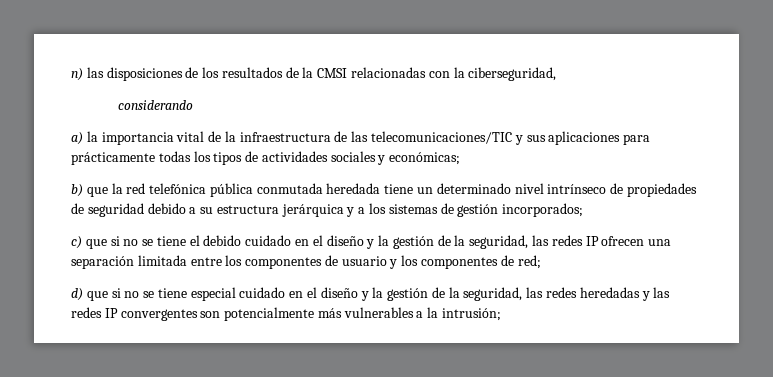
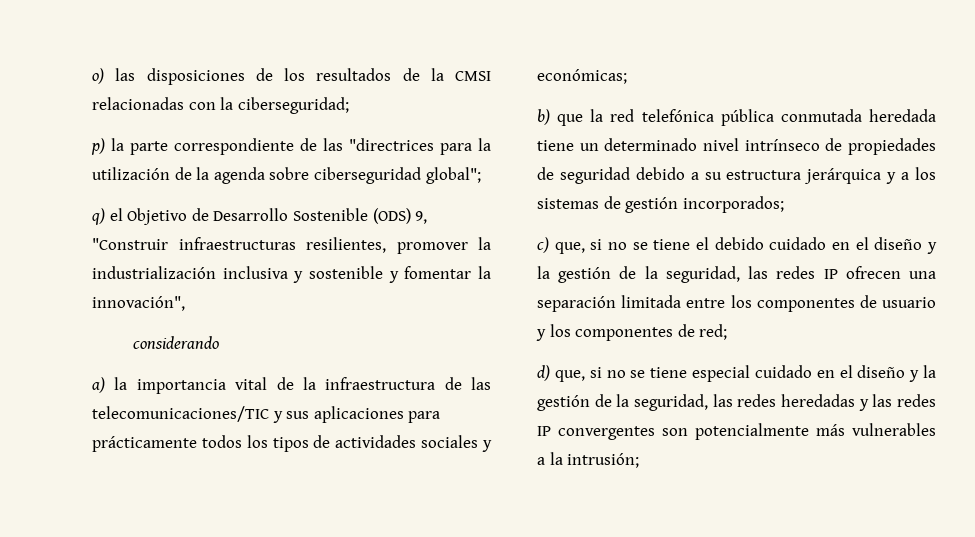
- n) las disposiciones de los resultados de la CMSI relacionadas con la ciberseguridad,
+ o) las disposiciones de los resultados de la CMSI relacionadas con la ciberseguridad;
+ p) la parte correspondiente de las "directrices para la utilización de la agenda sobre ciberseguridad global";
+ q) el Objetivo de Desarrollo Sostenible (ODS) 9, "Construir infraestructuras resilientes, promover la industrialización inclusiva y sostenible y fomentar la innovación",
- a) la importancia vital de la infraestructura de las telecomunicaciones/TIC y sus aplicaciones para prácticamente todas los tipos de actividades sociales y económicas;
+ a) la importancia vital de la infraestructura de las telecomunicaciones/TIC y sus aplicaciones para prácticamente todos los tipos de actividades sociales y económicas;
- c) que si no se tiene el debido cuidado en el diseño y la gestión de la seguridad, las redes IP ofrecen una separación limitada entre los componentes de usuario y los componentes de red;
+ c) que, si no se tiene el debido cuidado en el diseño y la gestión de la seguridad, las redes IP ofrecen una separación limitada entre los componentes de usuario y los componentes de red;
- d) que si no se tiene especial cuidado en el diseño y la gestión de la seguridad, las redes heredadas y las redes IP convergentes son potencialmente más vulnerables a la intrusión;
+ d) que, si no se tiene especial cuidado en el diseño y la gestión de la seguridad, las redes heredadas y las redes IP convergentes son potencialmente más vulnerables a la intrusión;

